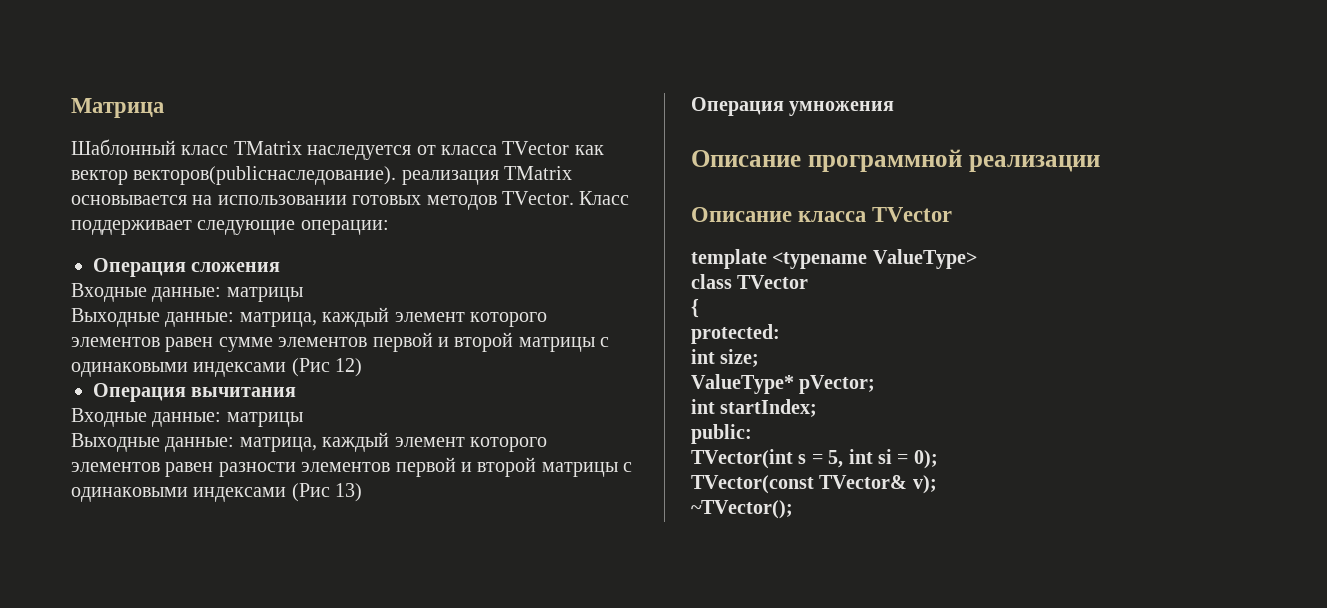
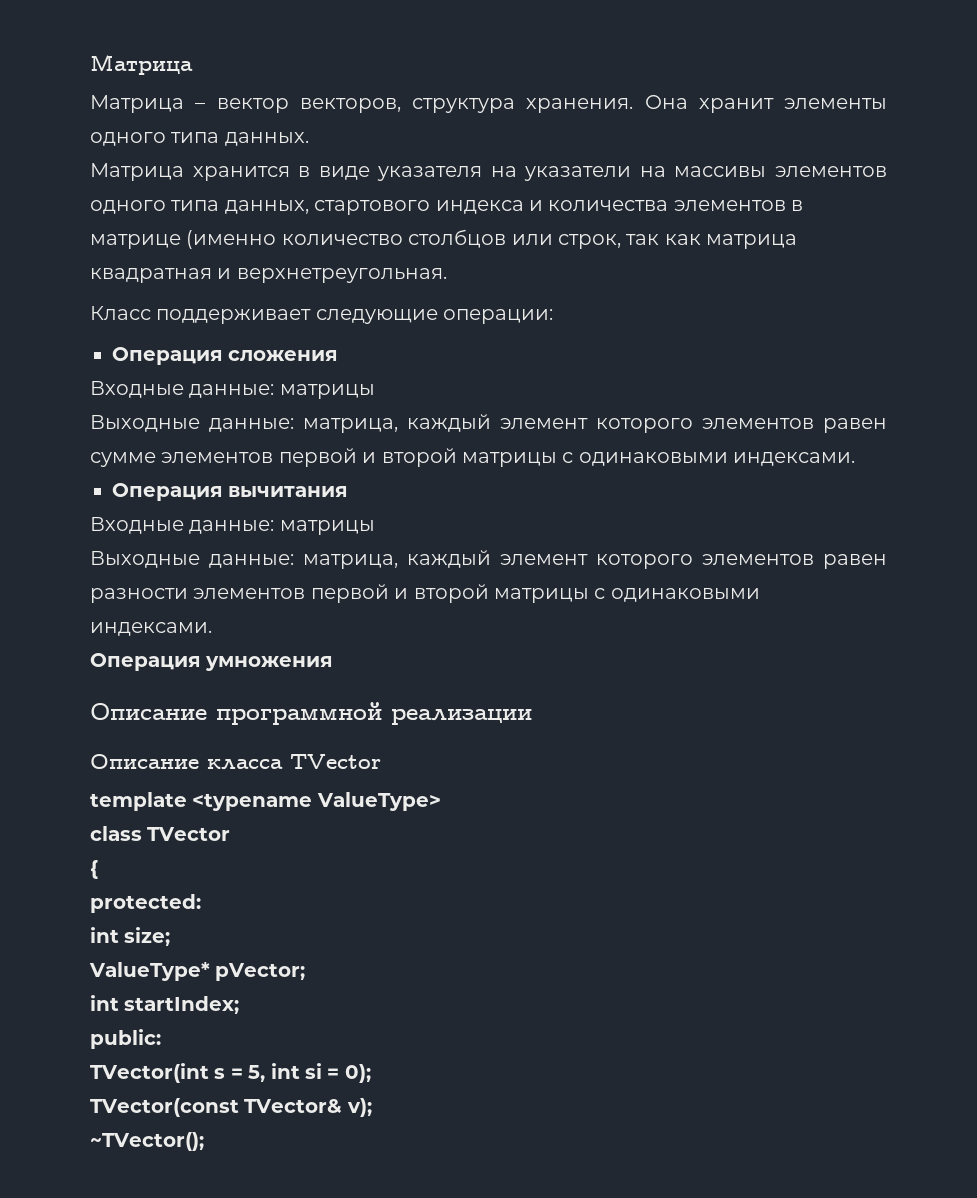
- Шаблонный класс TMatrix наследуется от класса TVector как вектор векторов(publicнаследование). реализация TMatrix основывается на использовании готовых методов TVector. Класс поддерживает следующие операции:
+ Матрица – вектор векторов, структура хранения. Она хранит элементы одного типа данных.
+ Матрица хранится в виде указателя на указатели на массивы элементов одного типа данных, стартового индекса и количества элементов в матрице (именно количество столбцов или строк, так как матрица квадратная и верхнетреугольная.
+ Класс поддерживает следующие операции:
- Выходные данные: матрица, каждый элемент которого элементов равен сумме элементов первой и второй матрицы с одинаковыми индексами (Рис 12)
+ Выходные данные: матрица, каждый элемент которого элементов равен сумме элементов первой и второй матрицы с одинаковыми индексами.
- Выходные данные: матрица, каждый элемент которого элементов равен разности элементов первой и второй матрицы с одинаковыми индексами (Рис 13)
+ Выходные данные: матрица, каждый элемент которого элементов равен разности элементов первой и второй матрицы с одинаковыми индексами.

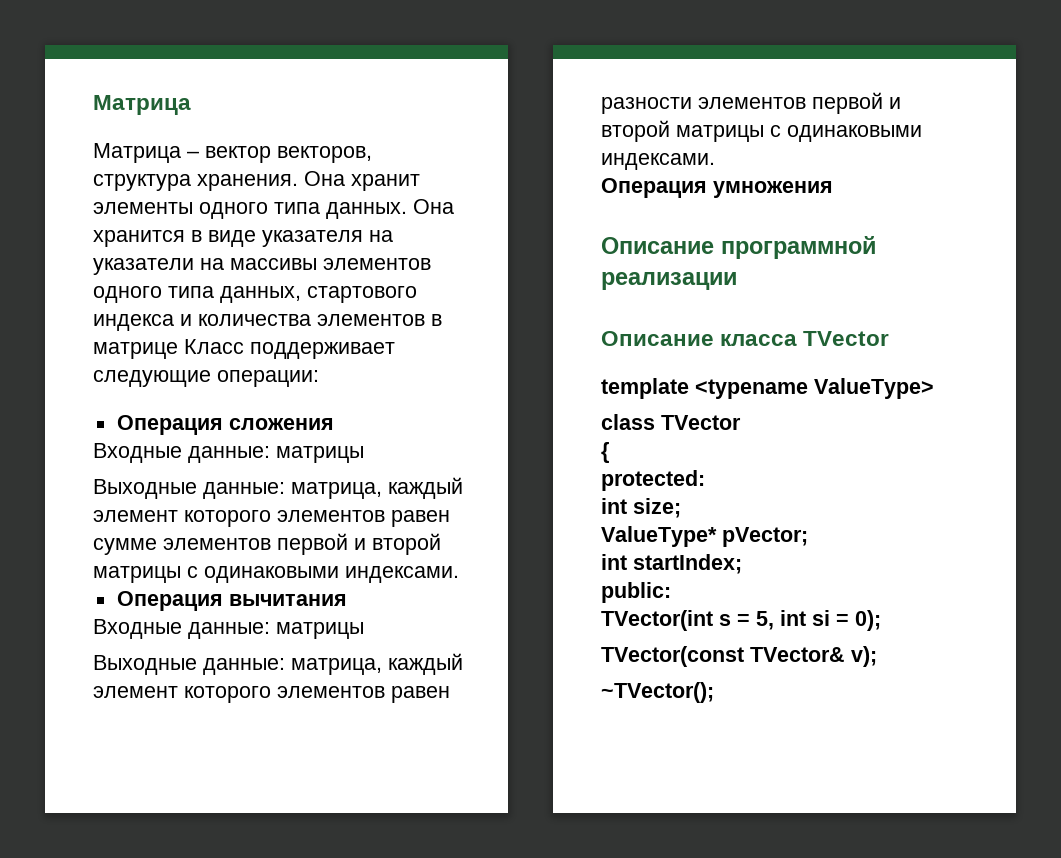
- Она хранит элементы одного типа данных.
- Матрица хранится в виде указателя на указатели на массивы элементов одного типа данных, стартового индекса и количества элементов в матрице (именно количество столбцов или строк, так как матрица квадратная и верхнетреугольная.
- Класс поддерживает следующие операции:
+ Она хранит элементы одного типа данных. Она хранится в виде указателя на указатели на массивы элементов одного типа данных, стартового индекса и количества элементов в матрице Класс поддерживает следующие операции:

